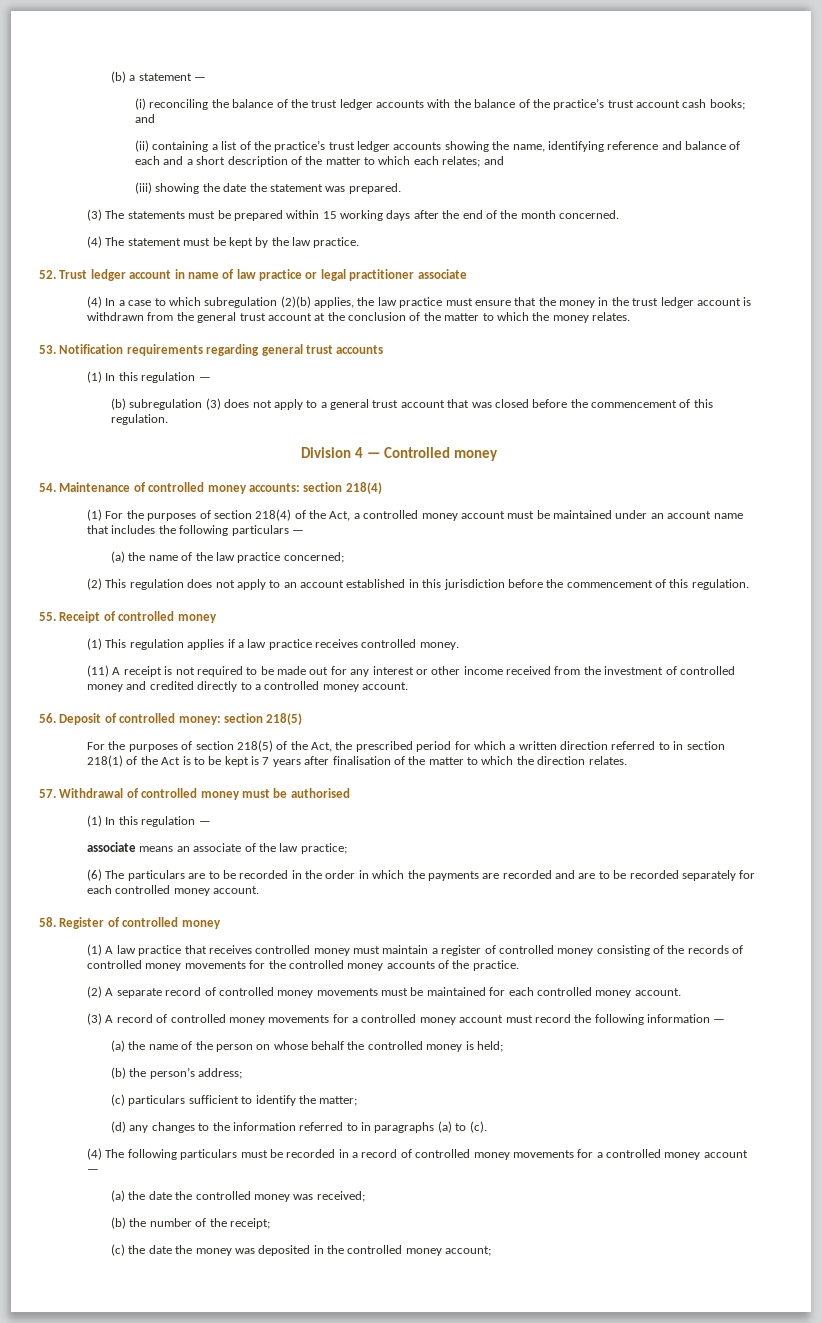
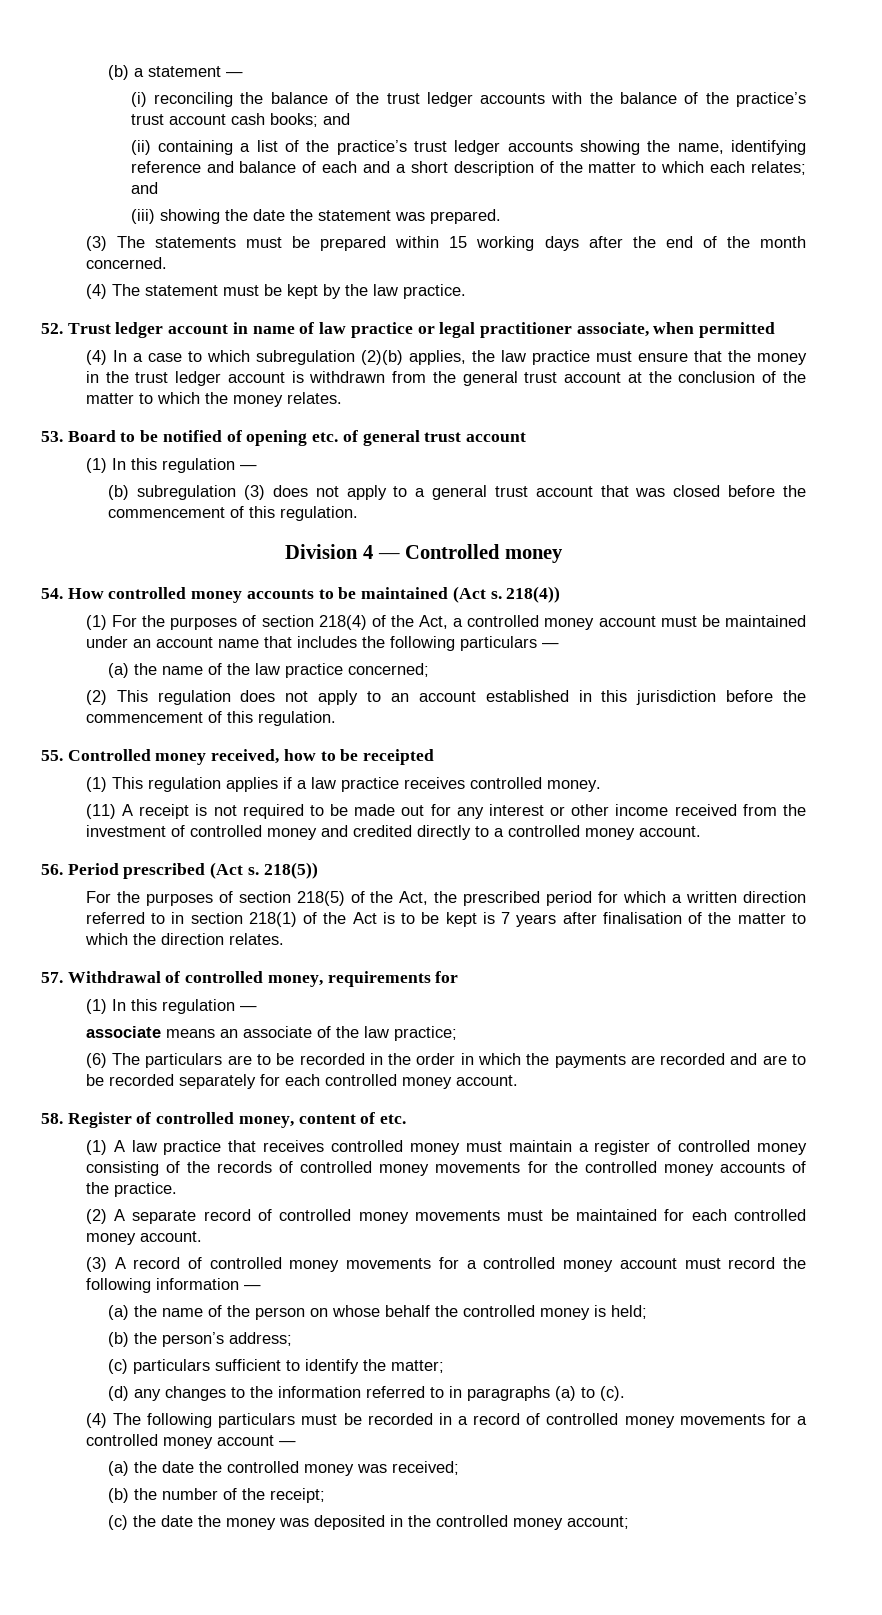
- 52. Trust ledger account in name of law practice or legal practitioner associate
+ 52. Trust ledger account in name of law practice or legal practitioner associate, when permitted
- 53. Notification requirements regarding general trust accounts
+ 53. Board to be notified of opening etc. of general trust account
- 54. Maintenance of controlled money accounts: section 218(4)
+ 54. How controlled money accounts to be maintained (Act s. 218(4))
- 55. Receipt of controlled money
+ 55. Controlled money received, how to be receipted
- 56. Deposit of controlled money: section 218(5)
+ 56. Period prescribed (Act s. 218(5))
- 57. Withdrawal of controlled money must be authorised
+ 57. Withdrawal of controlled money, requirements for
- 58. Register of controlled money
+ 58. Register of controlled money, content of etc.

